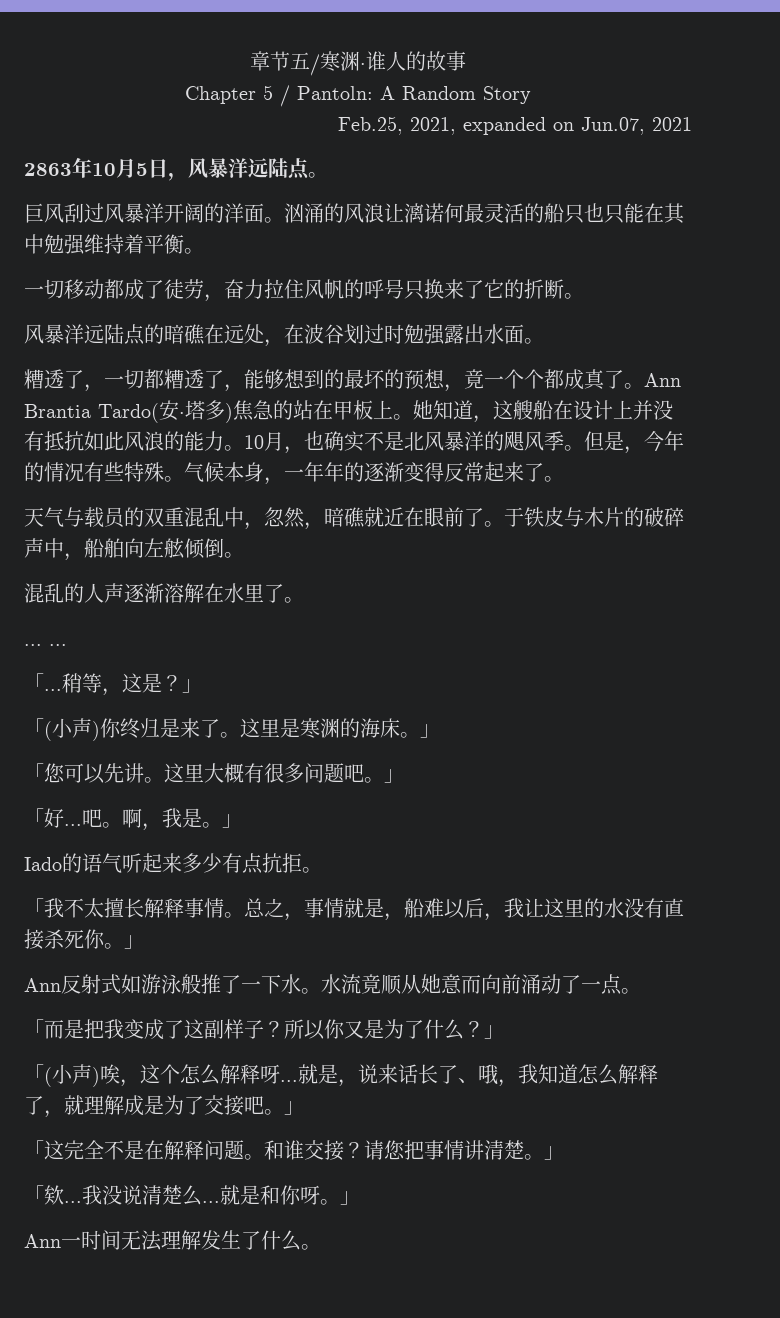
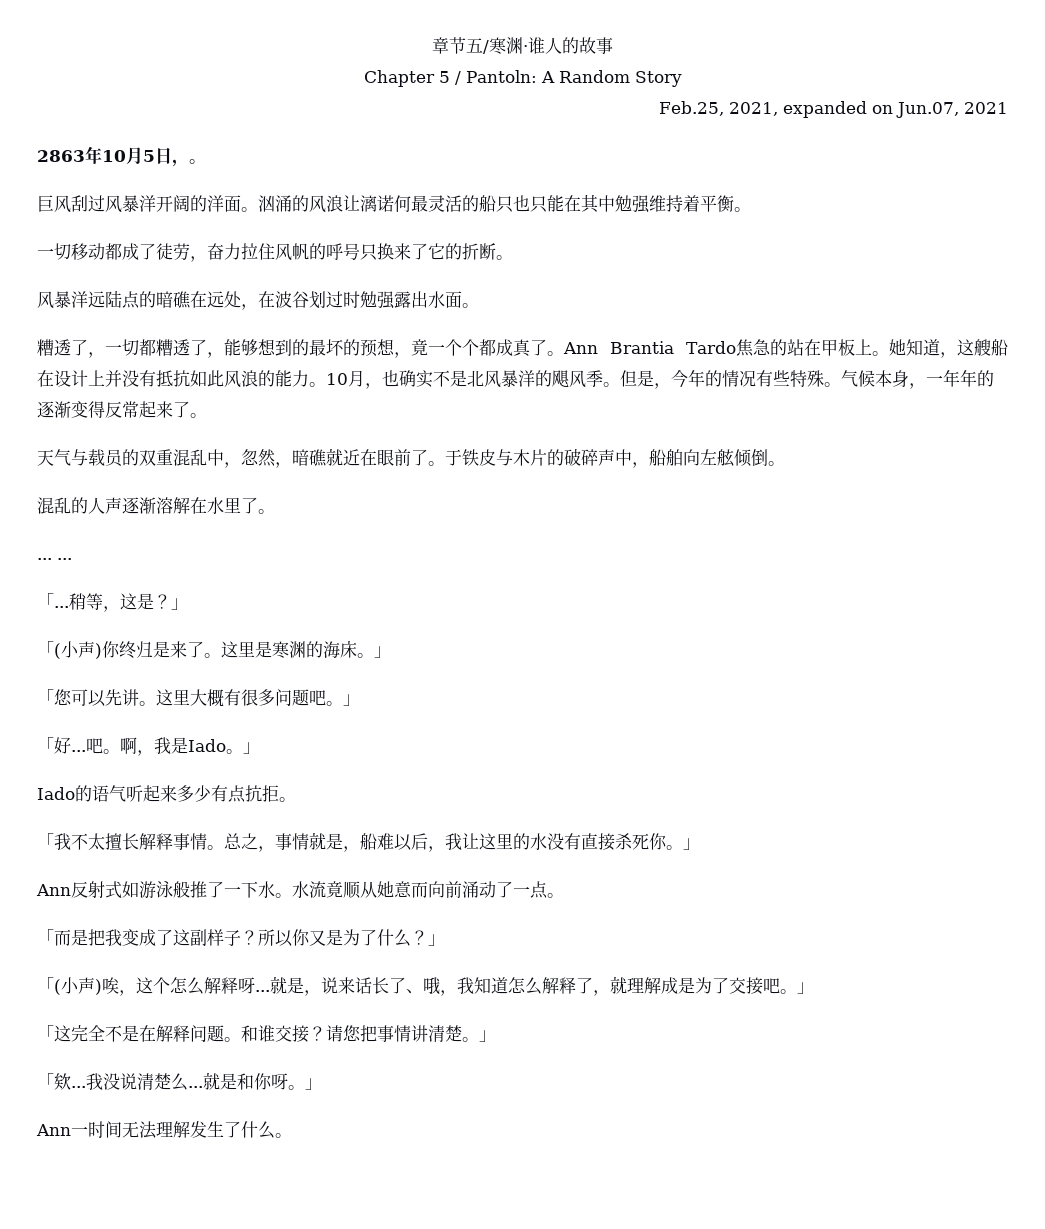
- 2863年10月5日，风暴洋远陆点。
+ 2863年10月5日，。
- Ann Brantia Tardo(安·塔多)焦急的站在甲板上。
+ Ann Brantia Tardo焦急的站在甲板上。
- 啊，我是。」
+ 啊，我是Iado。」

